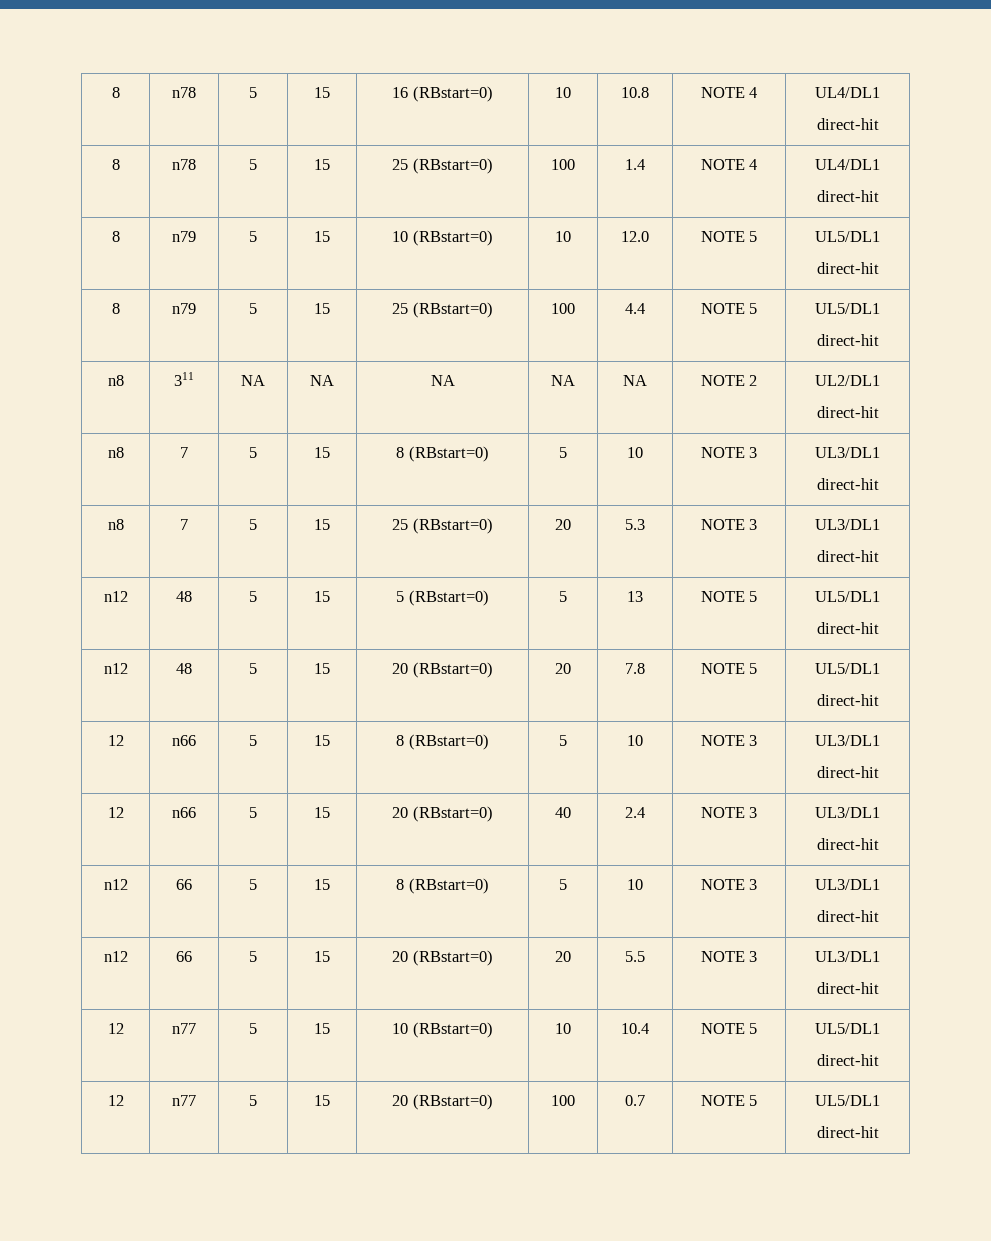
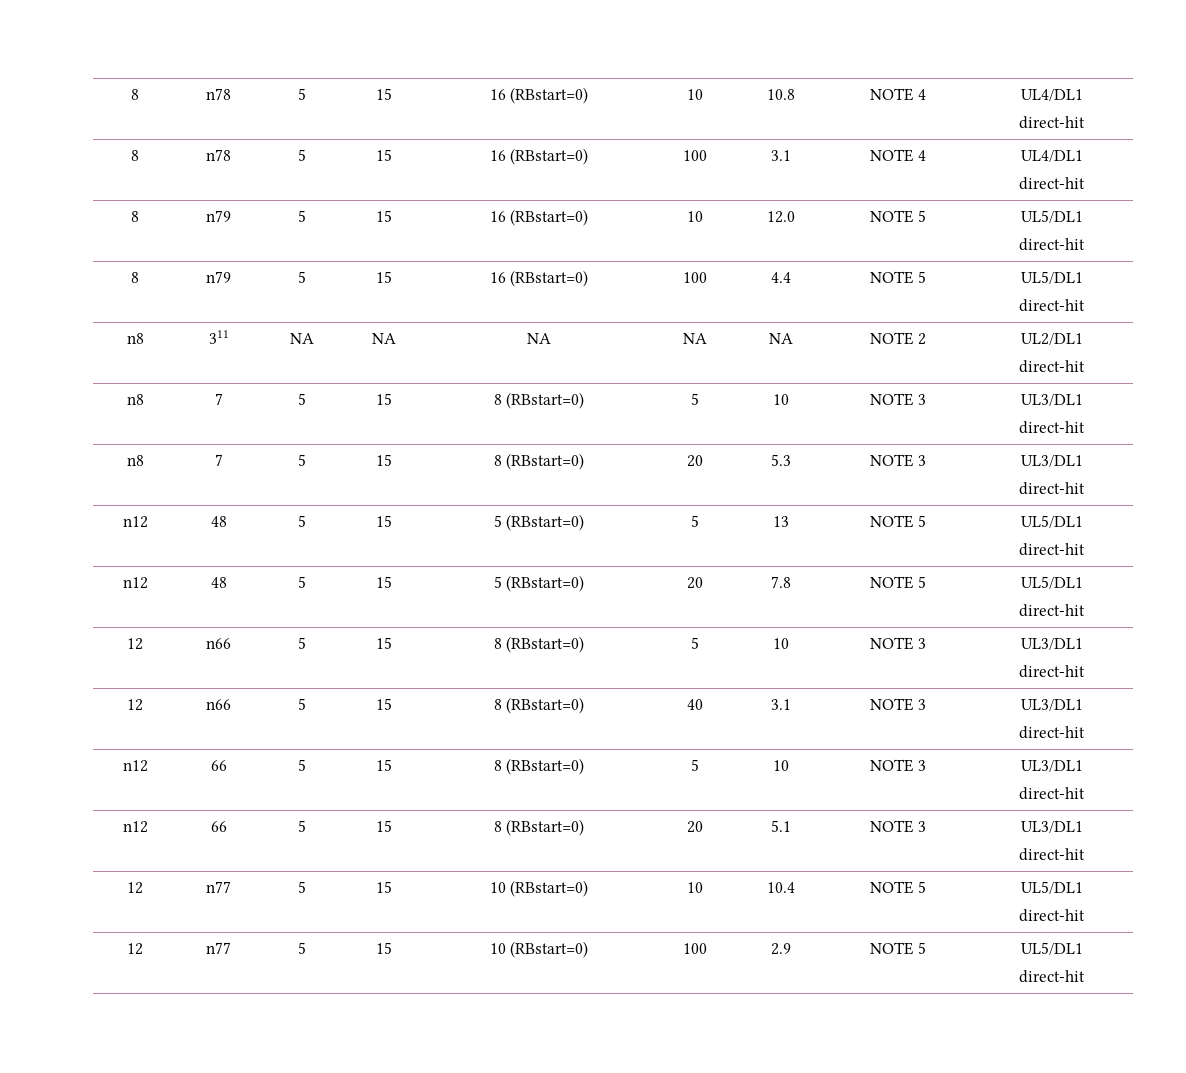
- 8 | n78 | 5 | 15 | 25 (RBstart=0) | 100 | 1.4 | NOTE 4 | UL4/DL1
+ 8 | n78 | 5 | 15 | 16 (RBstart=0) | 100 | 3.1 | NOTE 4 | UL4/DL1
- 8 | n79 | 5 | 15 | 10 (RBstart=0) | 10 | 12.0 | NOTE 5 | UL5/DL1
+ 8 | n79 | 5 | 15 | 16 (RBstart=0) | 10 | 12.0 | NOTE 5 | UL5/DL1
- 8 | n79 | 5 | 15 | 25 (RBstart=0) | 100 | 4.4 | NOTE 5 | UL5/DL1
+ 8 | n79 | 5 | 15 | 16 (RBstart=0) | 100 | 4.4 | NOTE 5 | UL5/DL1
- n8 | 7 | 5 | 15 | 25 (RBstart=0) | 20 | 5.3 | NOTE 3 | UL3/DL1
+ n8 | 7 | 5 | 15 | 8 (RBstart=0) | 20 | 5.3 | NOTE 3 | UL3/DL1
- n12 | 48 | 5 | 15 | 20 (RBstart=0) | 20 | 7.8 | NOTE 5 | UL5/DL1
+ n12 | 48 | 5 | 15 | 5 (RBstart=0) | 20 | 7.8 | NOTE 5 | UL5/DL1
- 12 | n66 | 5 | 15 | 20 (RBstart=0) | 40 | 2.4 | NOTE 3 | UL3/DL1
+ 12 | n66 | 5 | 15 | 8 (RBstart=0) | 40 | 3.1 | NOTE 3 | UL3/DL1
- n12 | 66 | 5 | 15 | 20 (RBstart=0) | 20 | 5.5 | NOTE 3 | UL3/DL1
+ n12 | 66 | 5 | 15 | 8 (RBstart=0) | 20 | 5.1 | NOTE 3 | UL3/DL1
- 12 | n77 | 5 | 15 | 20 (RBstart=0) | 100 | 0.7 | NOTE 5 | UL5/DL1
+ 12 | n77 | 5 | 15 | 10 (RBstart=0) | 100 | 2.9 | NOTE 5 | UL5/DL1

